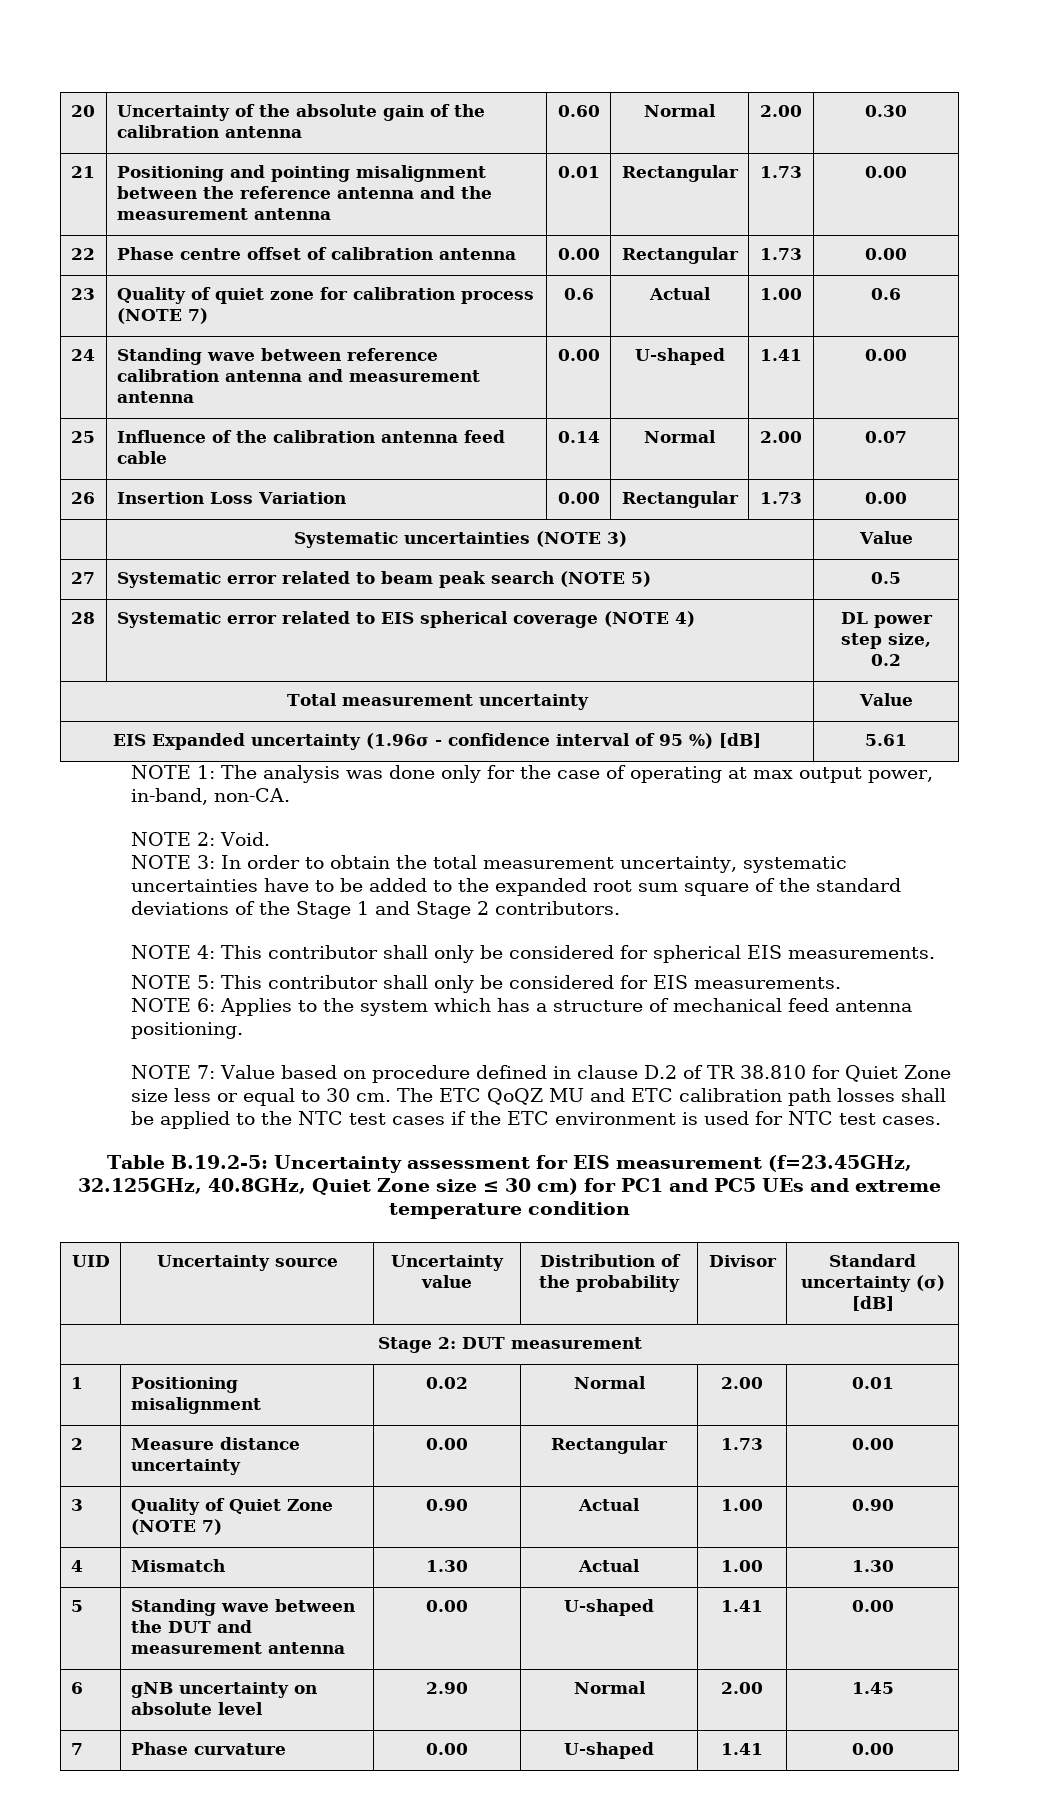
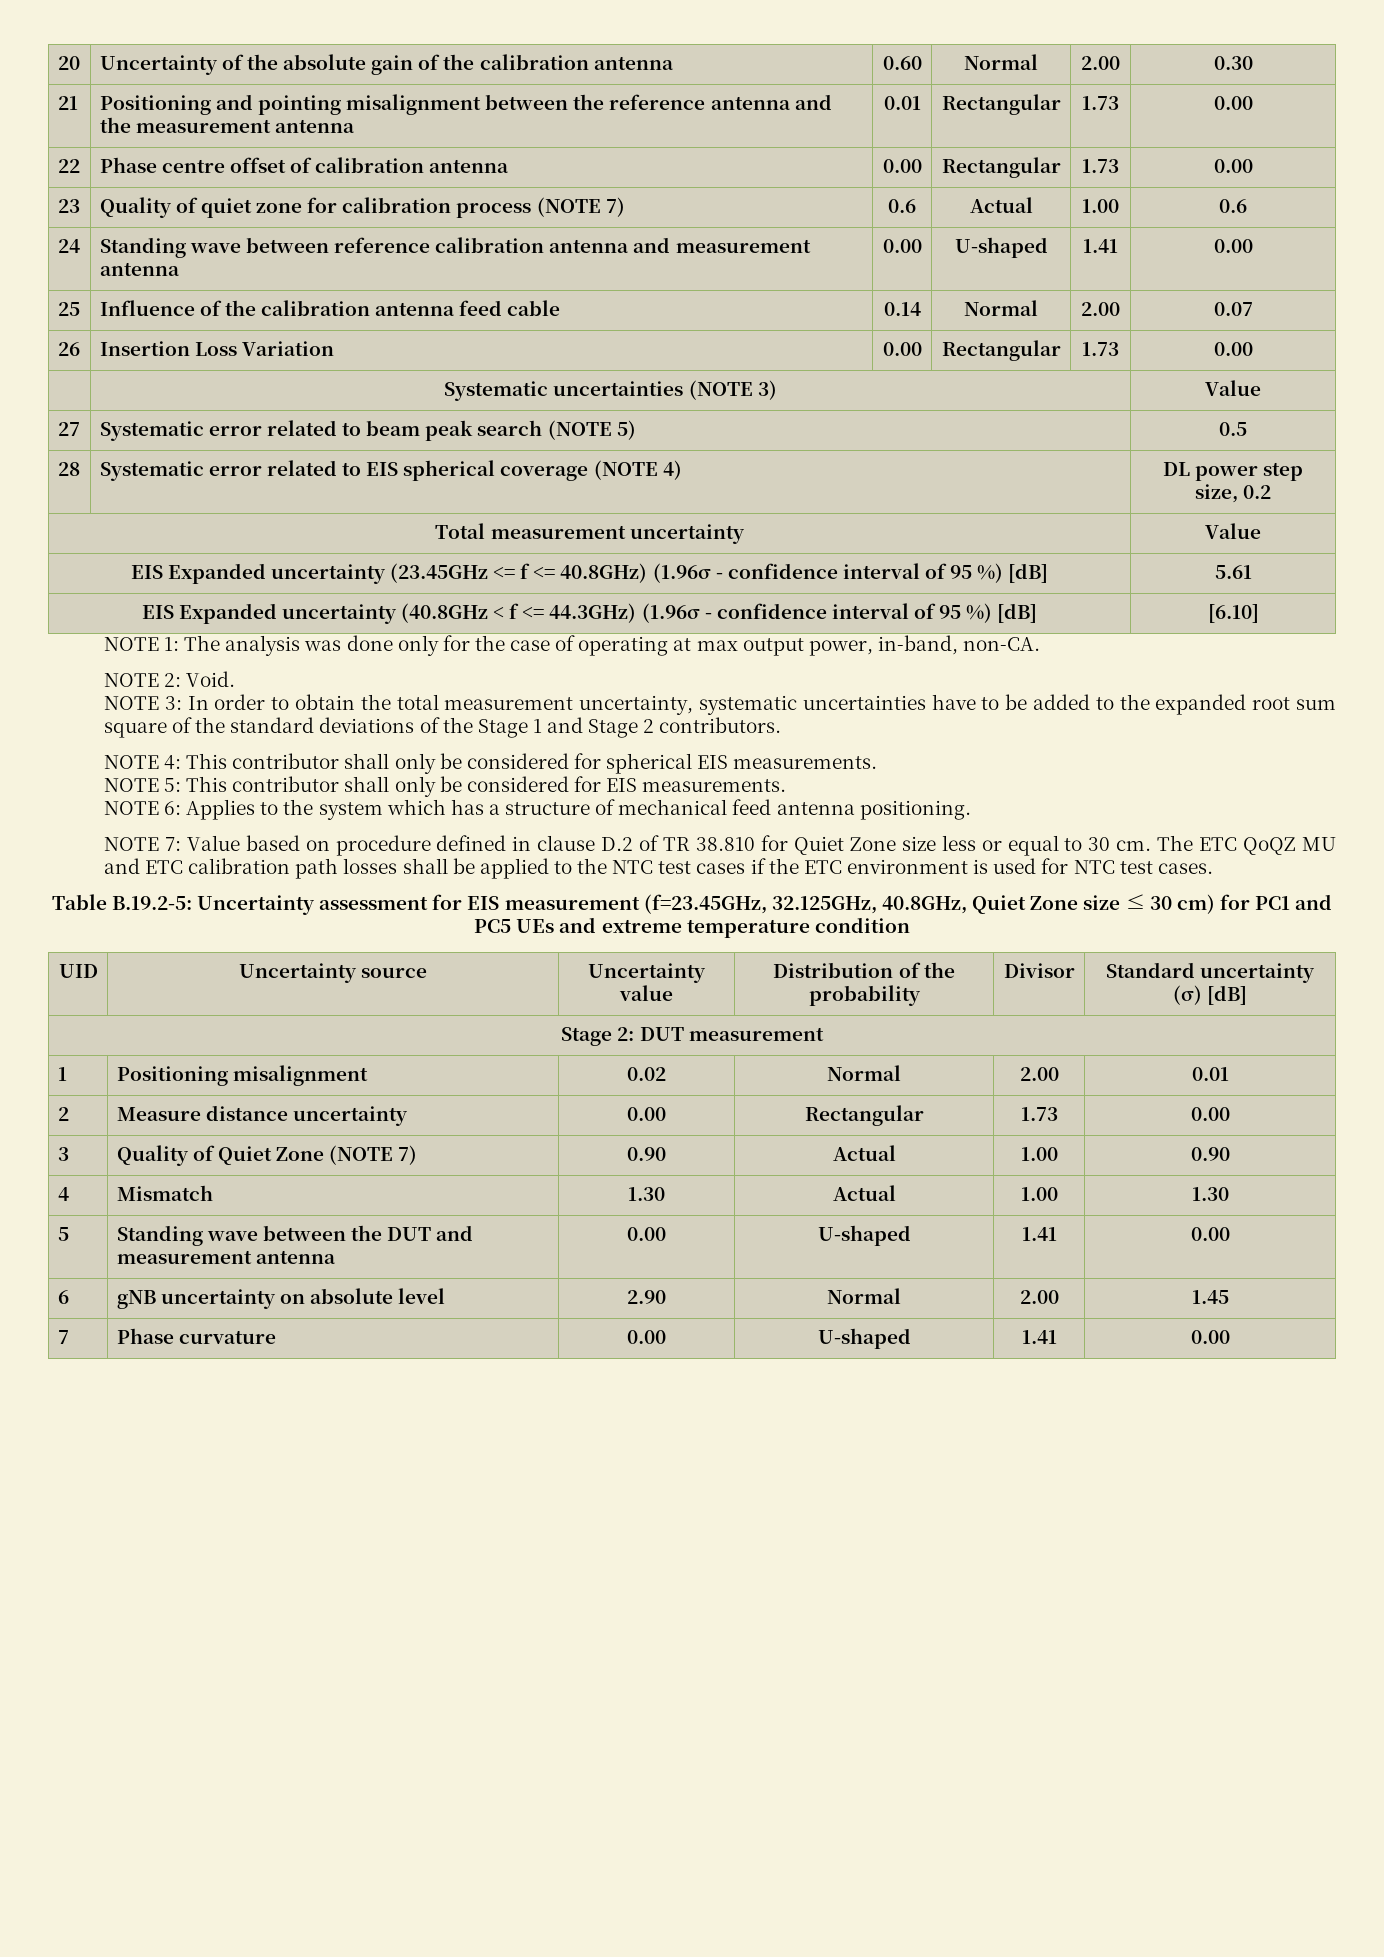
- EIS Expanded uncertainty (1.96σ - confidence interval of 95 %) [dB] | 5.61
+ EIS Expanded uncertainty (23.45GHz <= f <= 40.8GHz) (1.96σ - confidence interval of 95 %) [dB] | 5.61
+ EIS Expanded uncertainty (40.8GHz < f <= 44.3GHz) (1.96σ - confidence interval of 95 %) [dB] | [6.10]

